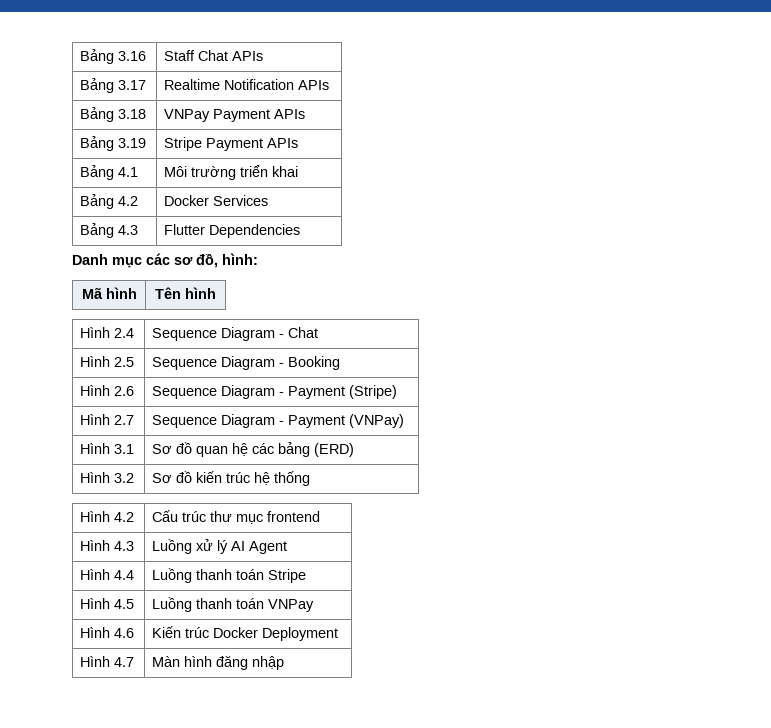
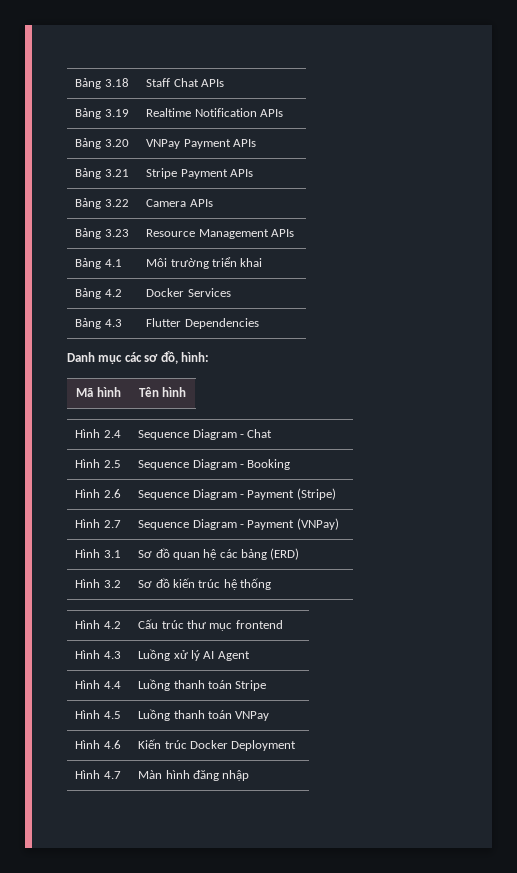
- Bảng 3.16 | Staff Chat APIs
+ Bảng 3.18 | Staff Chat APIs
- Bảng 3.17 | Realtime Notification APIs
+ Bảng 3.19 | Realtime Notification APIs
- Bảng 3.18 | VNPay Payment APIs
+ Bảng 3.20 | VNPay Payment APIs
- Bảng 3.19 | Stripe Payment APIs
+ Bảng 3.21 | Stripe Payment APIs
+ Bảng 3.22 | Camera APIs
+ Bảng 3.23 | Resource Management APIs

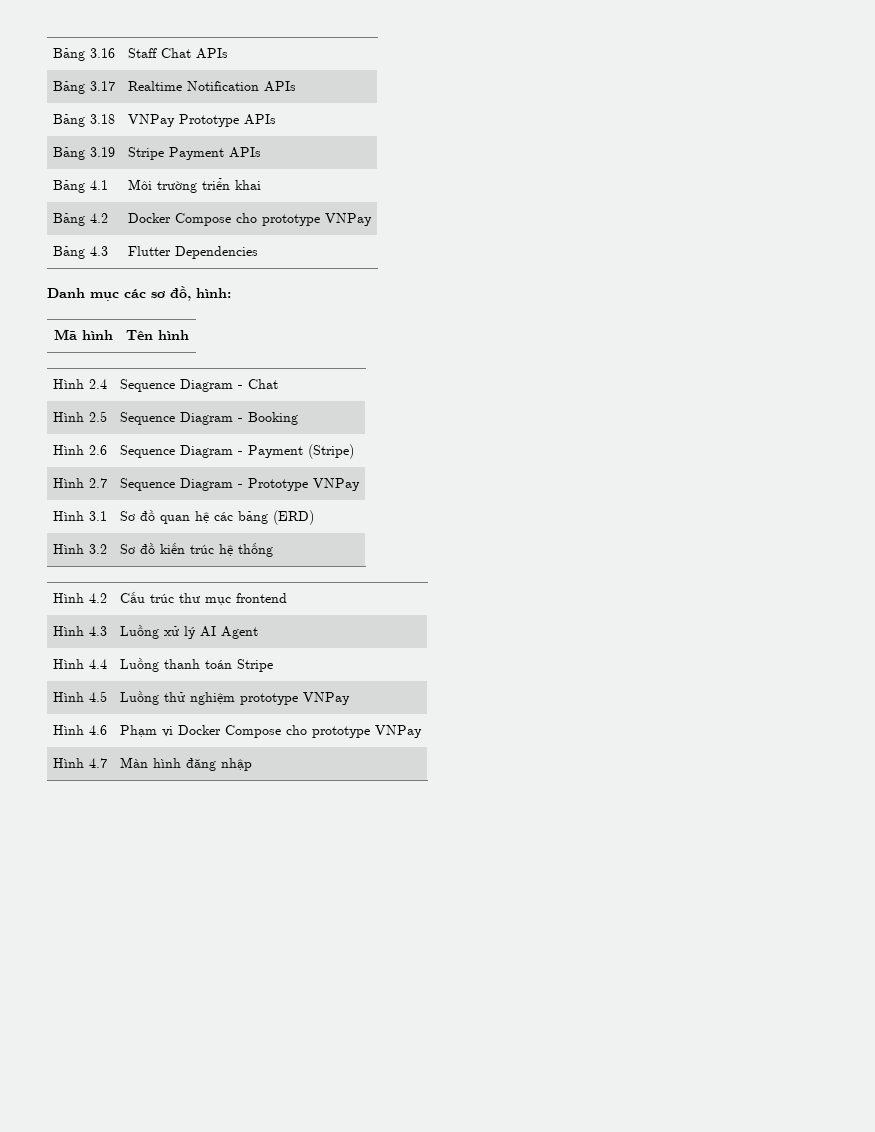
- Bảng 3.18 | Staff Chat APIs
+ Bảng 3.16 | Staff Chat APIs
- Bảng 3.19 | Realtime Notification APIs
+ Bảng 3.17 | Realtime Notification APIs
- Bảng 3.20 | VNPay Payment APIs
- Bảng 3.21 | Stripe Payment APIs
+ Bảng 3.18 | VNPay Prototype APIs
+ Bảng 3.19 | Stripe Payment APIs
- Bảng 3.22 | Camera APIs
- Bảng 3.23 | Resource Management APIs
- Bảng 4.2 | Docker Services
+ Bảng 4.2 | Docker Compose cho prototype VNPay
- Hình 2.7 | Sequence Diagram - Payment (VNPay)
+ Hình 2.7 | Sequence Diagram - Prototype VNPay
- Hình 4.5 | Luồng thanh toán VNPay
+ Hình 4.5 | Luồng thử nghiệm prototype VNPay
- Hình 4.6 | Kiến trúc Docker Deployment
+ Hình 4.6 | Phạm vi Docker Compose cho prototype VNPay

